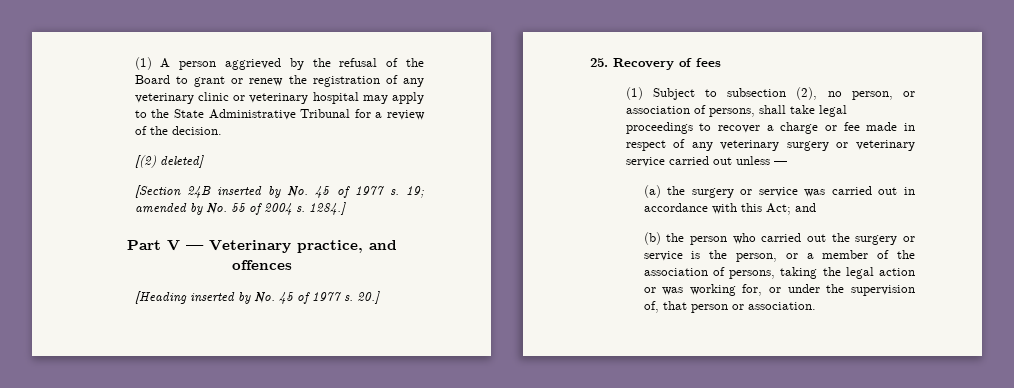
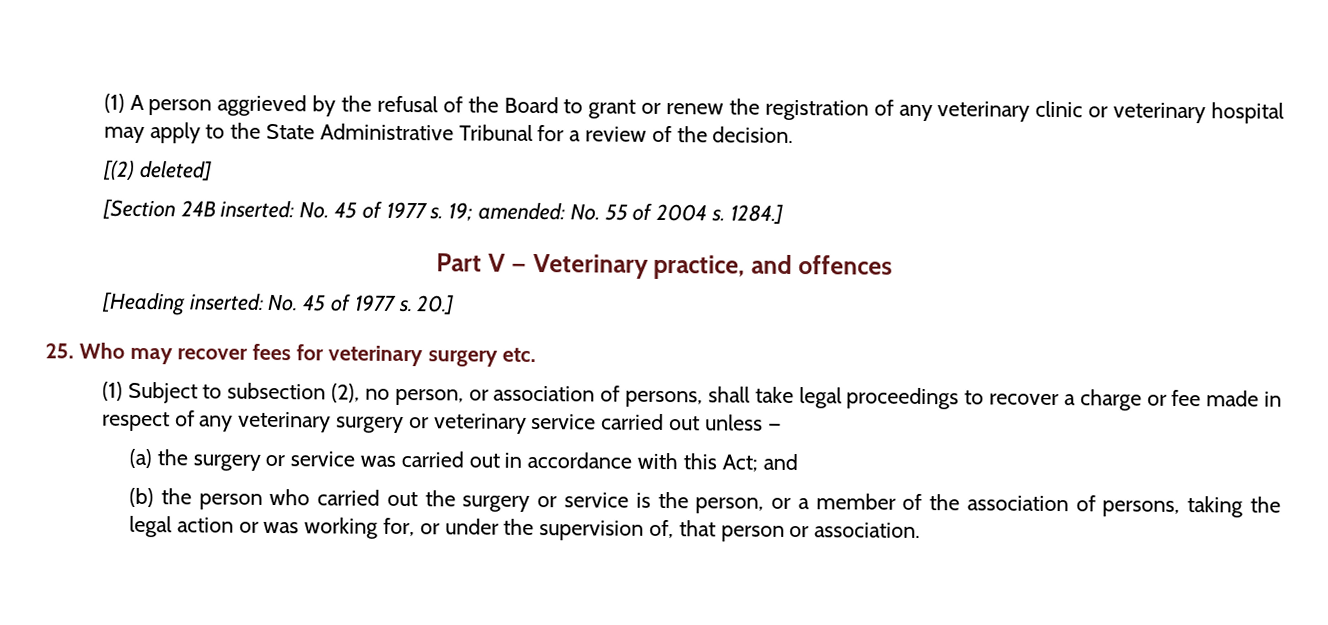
- [Section 24B inserted by No. 45 of 1977 s.
+ [Section 24B inserted: No. 45 of 1977 s.
- 19; amended by No. 55 of 2004 s.
+ 19; amended: No. 55 of 2004 s.
- [Heading inserted by No. 45 of 1977 s.
+ [Heading inserted: No. 45 of 1977 s.
- 25. Recovery of fees
+ 25. Who may recover fees for veterinary surgery etc.

